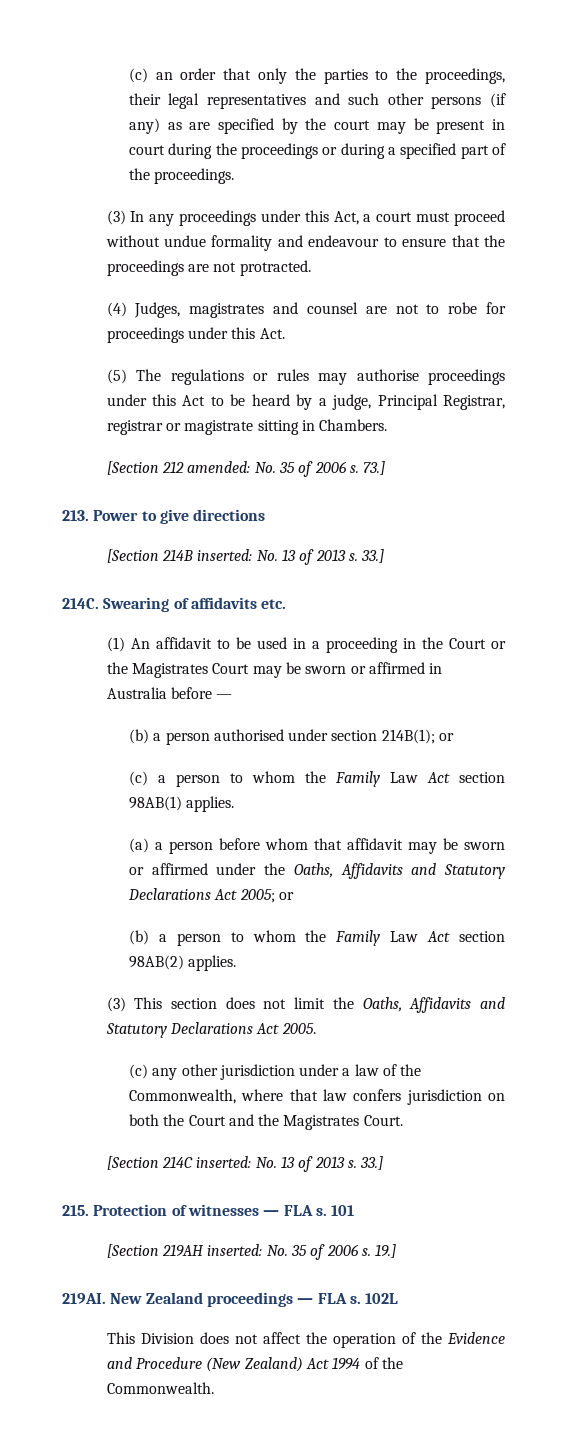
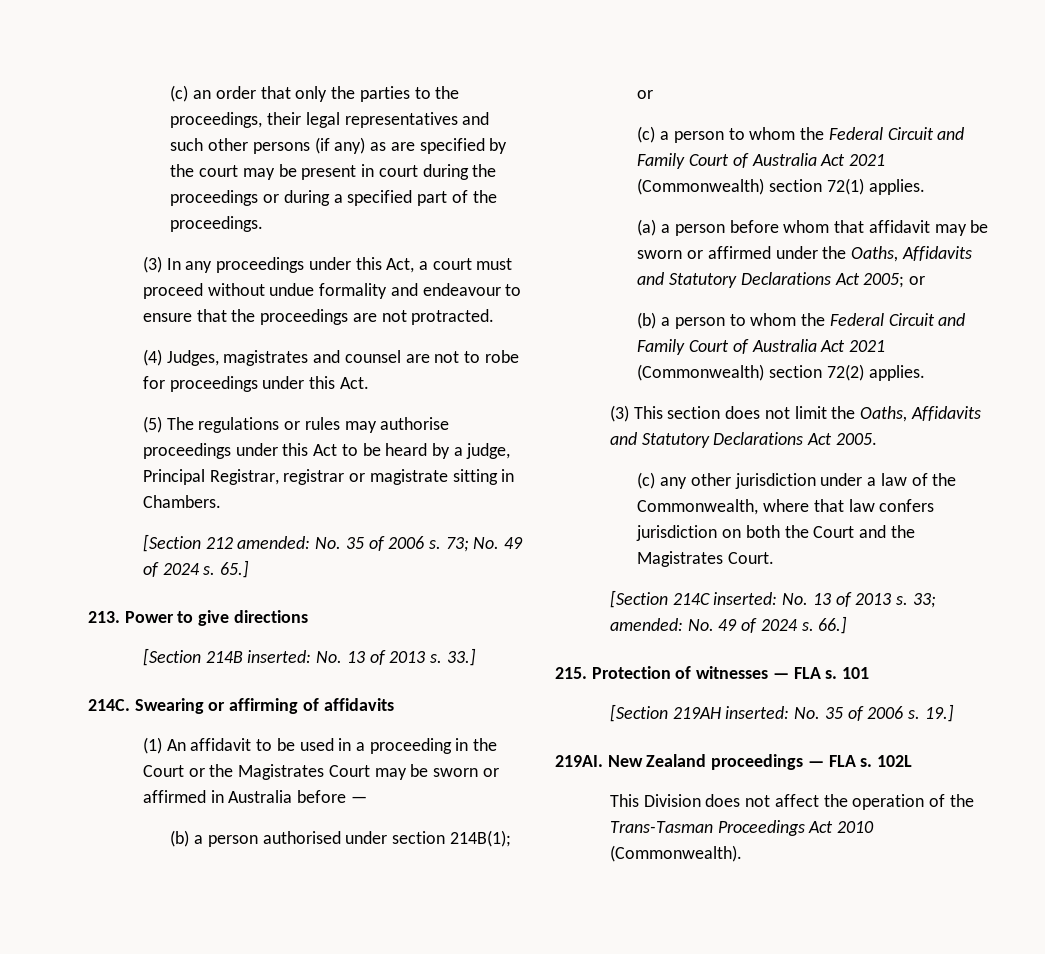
- 73.]
+ 73; No. 49 of 2024 s. 65.]
- Swearing of affidavits etc.
+ Swearing or affirming of affidavits
- (c) a person to whom the Family Law Act section 98AB(1) applies.
+ (c) a person to whom the Federal Circuit and Family Court of Australia Act 2021 (Commonwealth) section 72(1) applies.
- (b) a person to whom the Family Law Act section 98AB(2) applies.
+ (b) a person to whom the Federal Circuit and Family Court of Australia Act 2021 (Commonwealth) section 72(2) applies.
- [Section 214C inserted: No. 13 of 2013 s. 33.]
+ [Section 214C inserted: No. 13 of 2013 s. 33; amended: No. 49 of 2024 s. 66.]
- This Division does not affect the operation of the Evidence and Procedure (New Zealand) Act 1994 of the Commonwealth.
+ This Division does not affect the operation of the Trans-Tasman Proceedings Act 2010 (Commonwealth).

